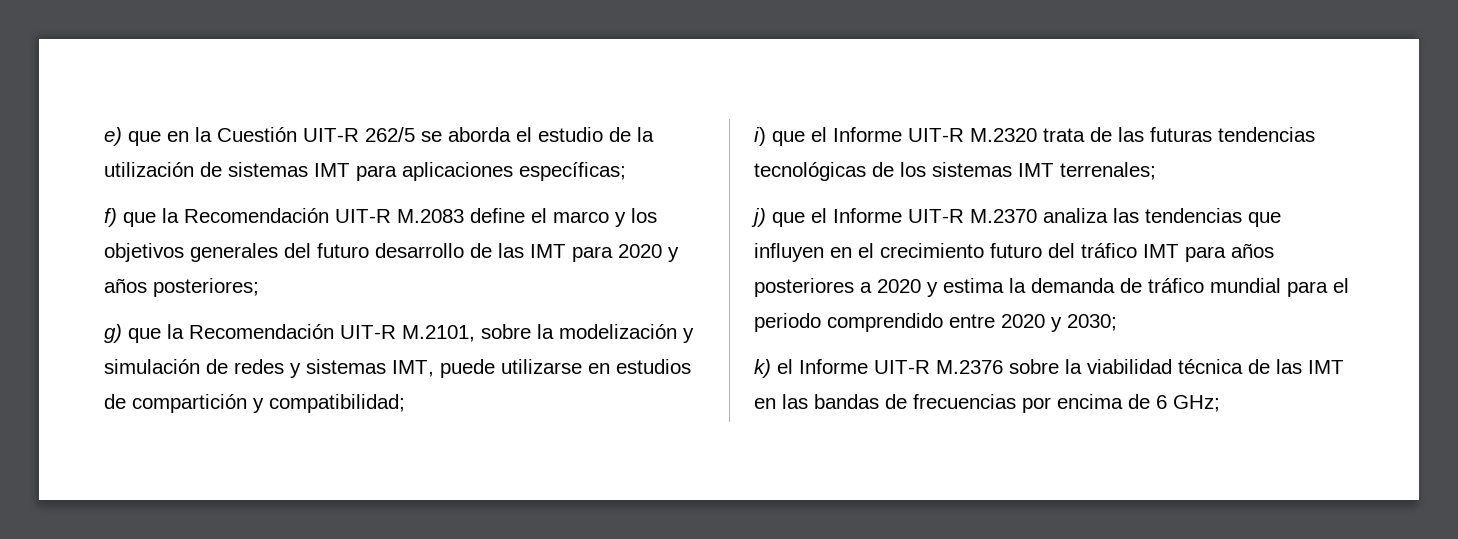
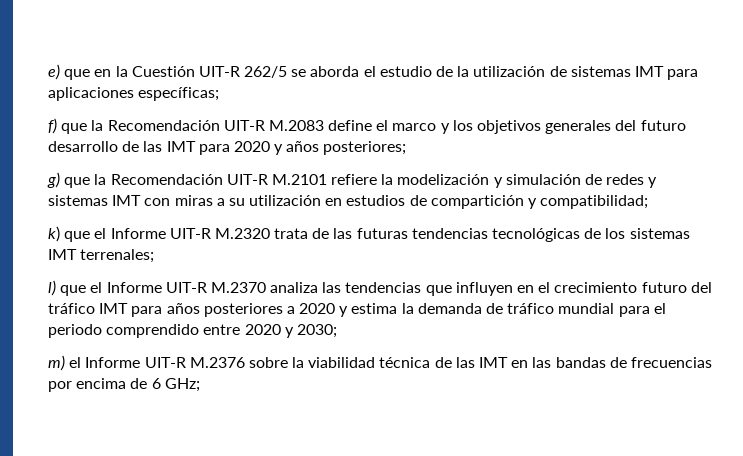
- g) que la Recomendación UIT-R M.2101, sobre la modelización y simulación de redes y sistemas IMT, puede utilizarse en estudios de compartición y compatibilidad;
+ g) que la Recomendación UIT-R M.2101 refiere la modelización y simulación de redes y sistemas IMT con miras a su utilización en estudios de compartición y compatibilidad;
- i) que el Informe UIT-R M.2320 trata de las futuras tendencias tecnológicas de los sistemas IMT terrenales;
+ k) que el Informe UIT-R M.2320 trata de las futuras tendencias tecnológicas de los sistemas IMT terrenales;
- j) que el Informe UIT-R M.2370 analiza las tendencias que influyen en el crecimiento futuro del tráfico IMT para años posteriores a 2020 y estima la demanda de tráfico mundial para el periodo comprendido entre 2020 y 2030;
+ l) que el Informe UIT-R M.2370 analiza las tendencias que influyen en el crecimiento futuro del tráfico IMT para años posteriores a 2020 y estima la demanda de tráfico mundial para el periodo comprendido entre 2020 y 2030;
- k) el Informe UIT-R M.2376 sobre la viabilidad técnica de las IMT en las bandas de frecuencias por encima de 6 GHz;
+ m) el Informe UIT-R M.2376 sobre la viabilidad técnica de las IMT en las bandas de frecuencias por encima de 6 GHz;

